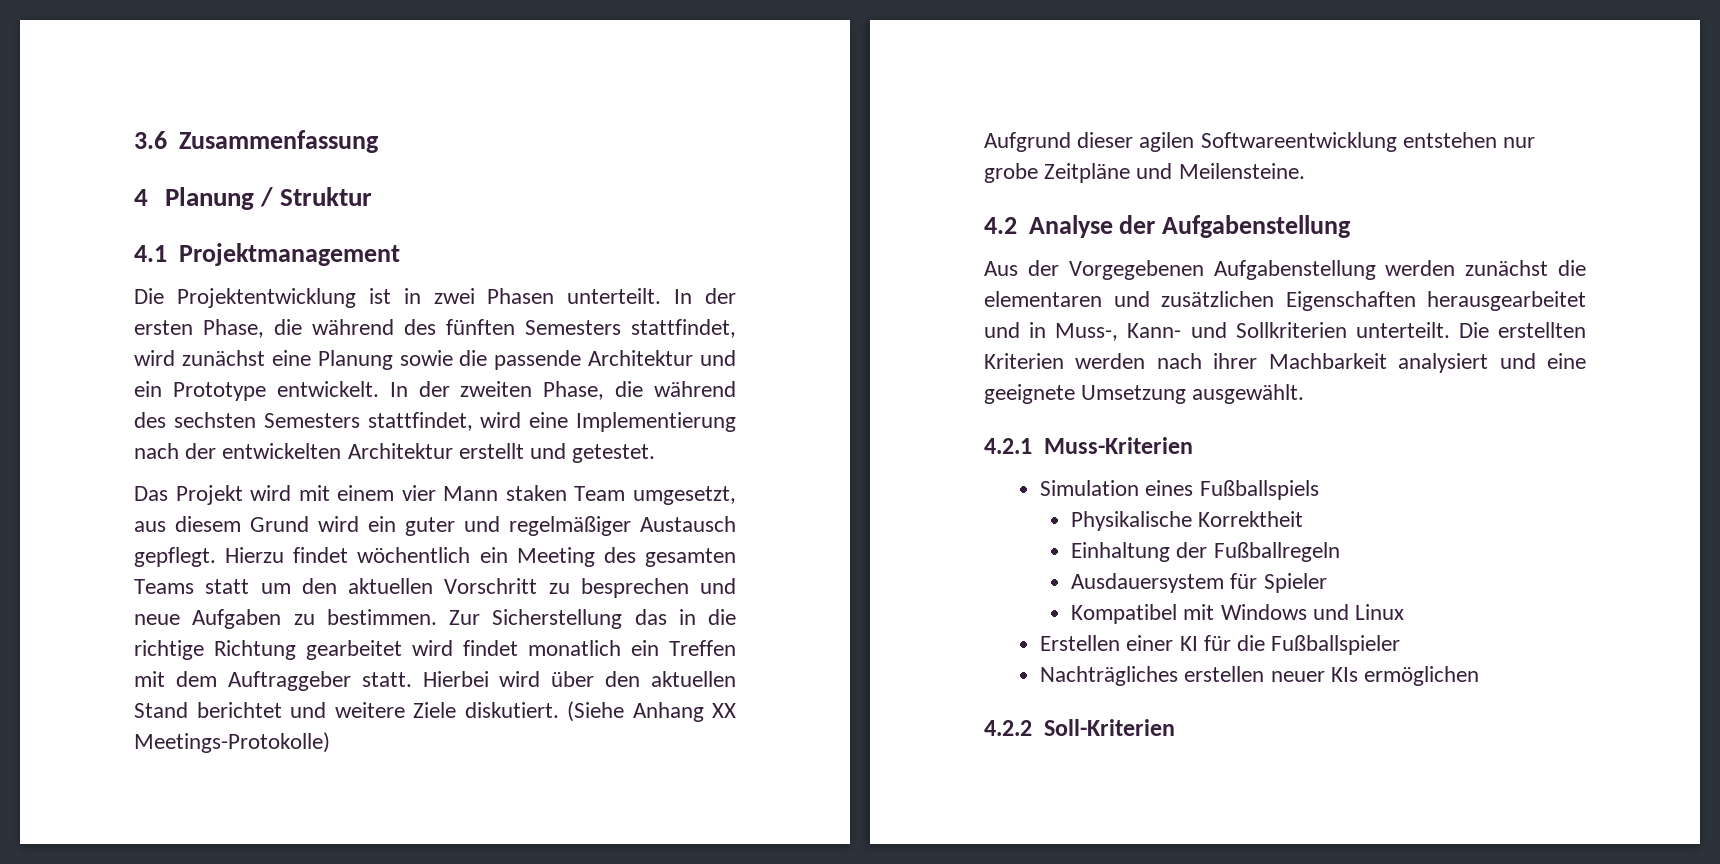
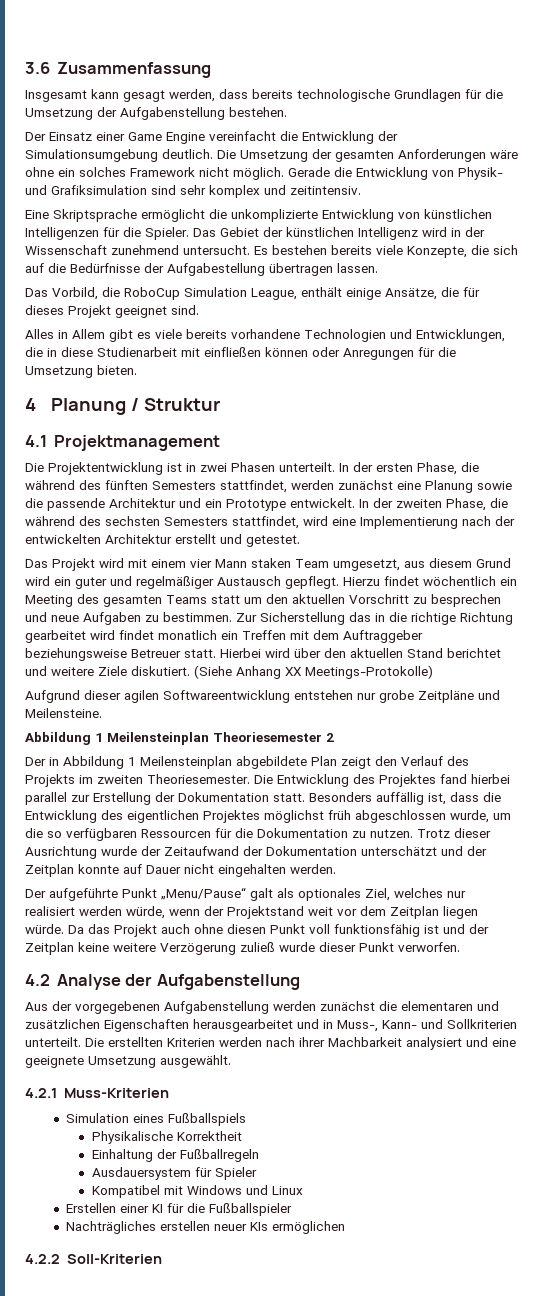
+ Insgesamt kann gesagt werden, dass bereits technologische Grundlagen für die Umsetzung der Aufgabenstellung bestehen.
+ Der Einsatz einer Game Engine vereinfacht die Entwicklung der Simulationsumgebung deutlich. Die Umsetzung der gesamten Anforderungen wäre ohne ein solches Framework nicht möglich. Gerade die Entwicklung von Physik- und Grafiksimulation sind sehr komplex und zeitintensiv.
+ Eine Skriptsprache ermöglicht die unkomplizierte Entwicklung von künstlichen Intelligenzen für die Spieler. Das Gebiet der künstlichen Intelligenz wird in der Wissenschaft zunehmend untersucht. Es bestehen bereits viele Konzepte, die sich auf die Bedürfnisse der Aufgabestellung übertragen lassen.
+ Das Vorbild, die RoboCup Simulation League, enthält einige Ansätze, die für dieses Projekt geeignet sind.
+ Alles in Allem gibt es viele bereits vorhandene Technologien und Entwicklungen, die in diese Studienarbeit mit einfließen können oder Anregungen für die Umsetzung bieten.
- In der ersten Phase, die während des fünften Semesters stattfindet, wird zunächst eine Planung sowie die passende Architektur und ein Prototype entwickelt.
+ In der ersten Phase, die während des fünften Semesters stattfindet, werden zunächst eine Planung sowie die passende Architektur und ein Prototype entwickelt.
- Zur Sicherstellung das in die richtige Richtung gearbeitet wird findet monatlich ein Treffen mit dem Auftraggeber statt.
+ Zur Sicherstellung das in die richtige Richtung gearbeitet wird findet monatlich ein Treffen mit dem Auftraggeber beziehungsweise Betreuer statt.
+ Abbildung 1 Meilensteinplan Theoriesemester 2
+ Der in Abbildung 1 Meilensteinplan abgebildete Plan zeigt den Verlauf des Projekts im zweiten Theoriesemester. Die Entwicklung des Projektes fand hierbei parallel zur Erstellung der Dokumentation statt. Besonders auffällig ist, dass die Entwicklung des eigentlichen Projektes möglichst früh abgeschlossen wurde, um die so verfügbaren Ressourcen für die Dokumentation zu nutzen. Trotz dieser Ausrichtung wurde der Zeitaufwand der Dokumentation unterschätzt und der Zeitplan konnte auf Dauer nicht eingehalten werden.
+ Der aufgeführte Punkt „Menu/Pause“ galt als optionales Ziel, welches nur realisiert werden würde, wenn der Projektstand weit vor dem Zeitplan liegen würde. Da das Projekt auch ohne diesen Punkt voll funktionsfähig ist und der Zeitplan keine weitere Verzögerung zuließ wurde dieser Punkt verworfen.
- Aus der Vorgegebenen Aufgabenstellung werden zunächst die elementaren und zusätzlichen Eigenschaften herausgearbeitet und in Muss-, Kann- und Sollkriterien unterteilt.
+ Aus der vorgegebenen Aufgabenstellung werden zunächst die elementaren und zusätzlichen Eigenschaften herausgearbeitet und in Muss-, Kann- und Sollkriterien unterteilt.

